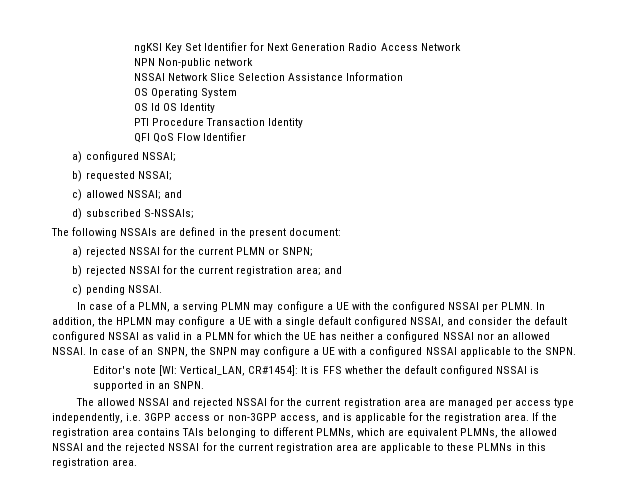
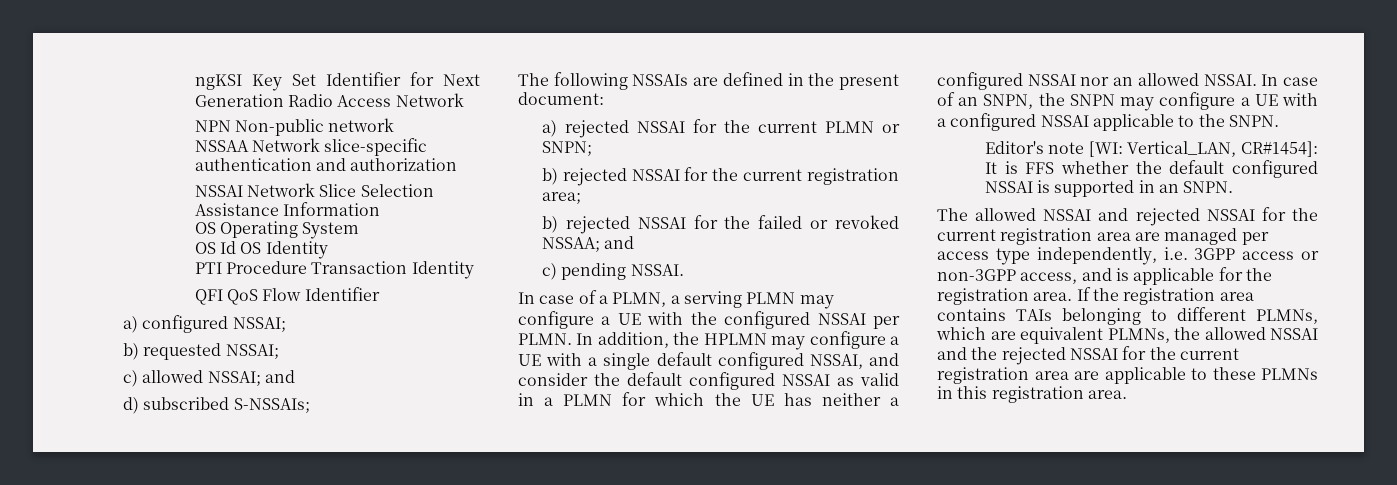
+ NSSAA Network slice-specific authentication and authorization
- b) rejected NSSAI for the current registration area; and
+ b) rejected NSSAI for the current registration area;
+ b) rejected NSSAI for the failed or revoked NSSAA; and

